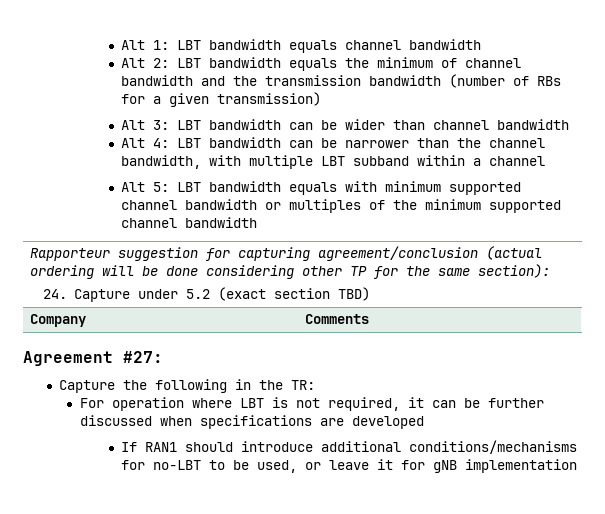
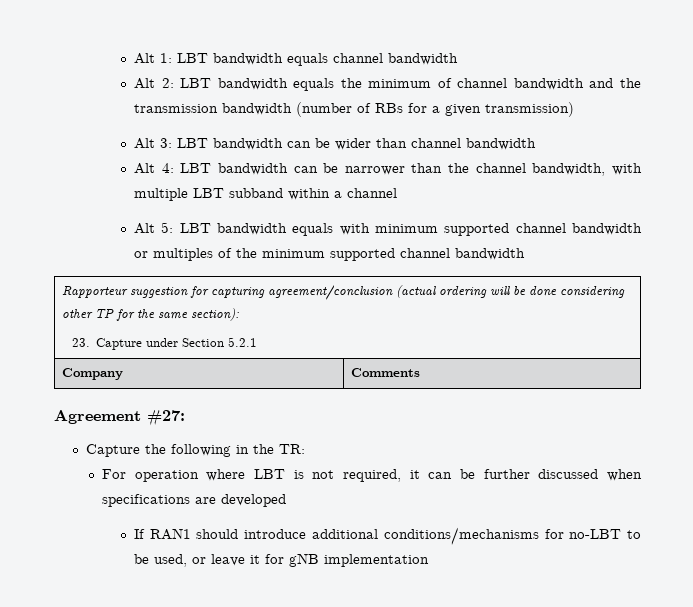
  Rapporteur suggestion for capturing agreement/conclusion (actual ordering will be done considering other TP for the same section):
- 24. Capture under 5.2 (exact section TBD)
+ 23. Capture under Section 5.2.1

